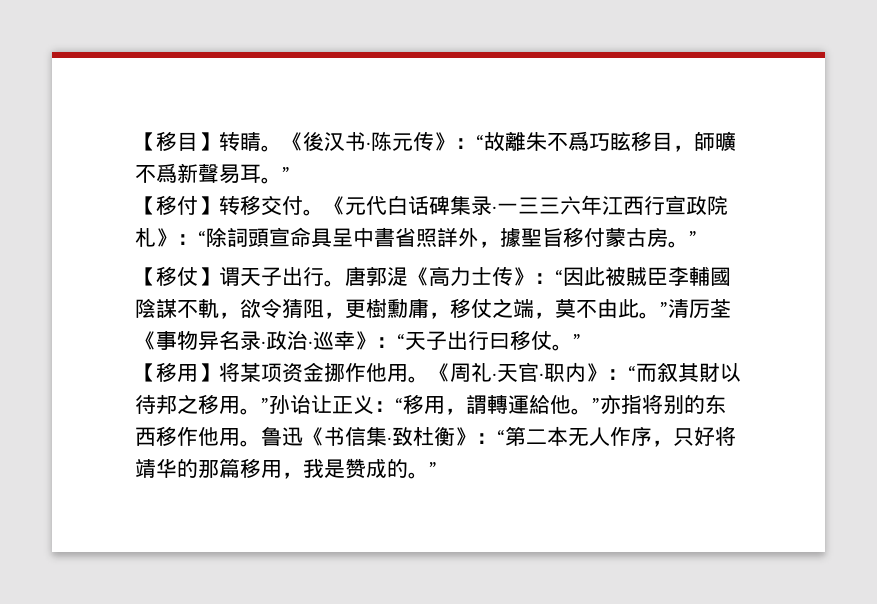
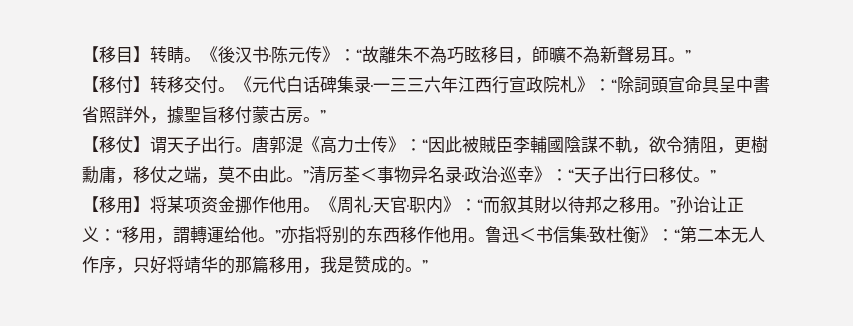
- 《後汉书·陈元传》：“故離朱不爲巧眩移目，師曠不爲新聲易耳。”
+ 《後汉书·陈元传》：“故離朱不為巧眩移目，師曠不為新聲易耳。”
- 唐郭湜《高力士传》：“因此被賊臣李輔國陰謀不軌，欲令猜阻，更樹勳庸，移仗之端，莫不由此。”清厉荃《事物异名录·政治·巡幸》：“天子出行曰移仗。”
+ 唐郭湜《高力士传》：“因此被賊臣李輔國陰謀不軌，欲令猜阻，更樹勳庸，移仗之端，莫不由此。”清厉荃＜事物异名录·政治·巡幸》：“天子出行曰移仗。”
- 《周礼·天官·职内》：“而叙其財以待邦之移用。”孙诒让正义：“移用，謂轉運給他。”亦指将别的东西移作他用。
+ 《周礼·天官·职内》：“而叙其財以待邦之移用。”孙诒让正义：“移用，謂轉運给他。”亦指将别的东西移作他用。
- 鲁迅《书信集·致杜衡》：“第二本无人作序，只好将靖华的那篇移用，我是赞成的。”
+ 鲁迅＜书信集·致杜衡》：“第二本无人作序，只好将靖华的那篇移用，我是赞成的。”

